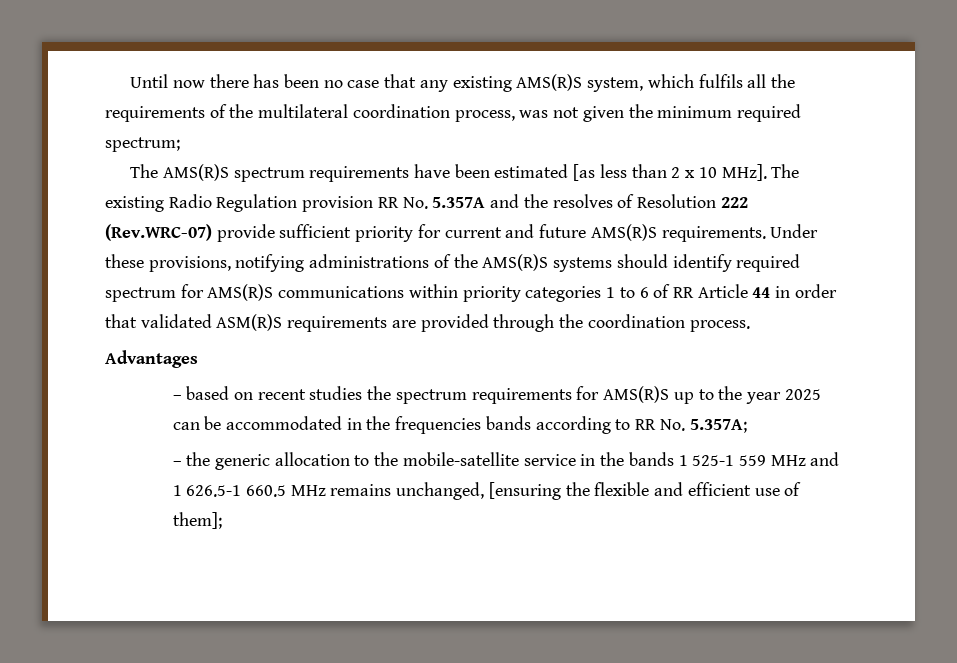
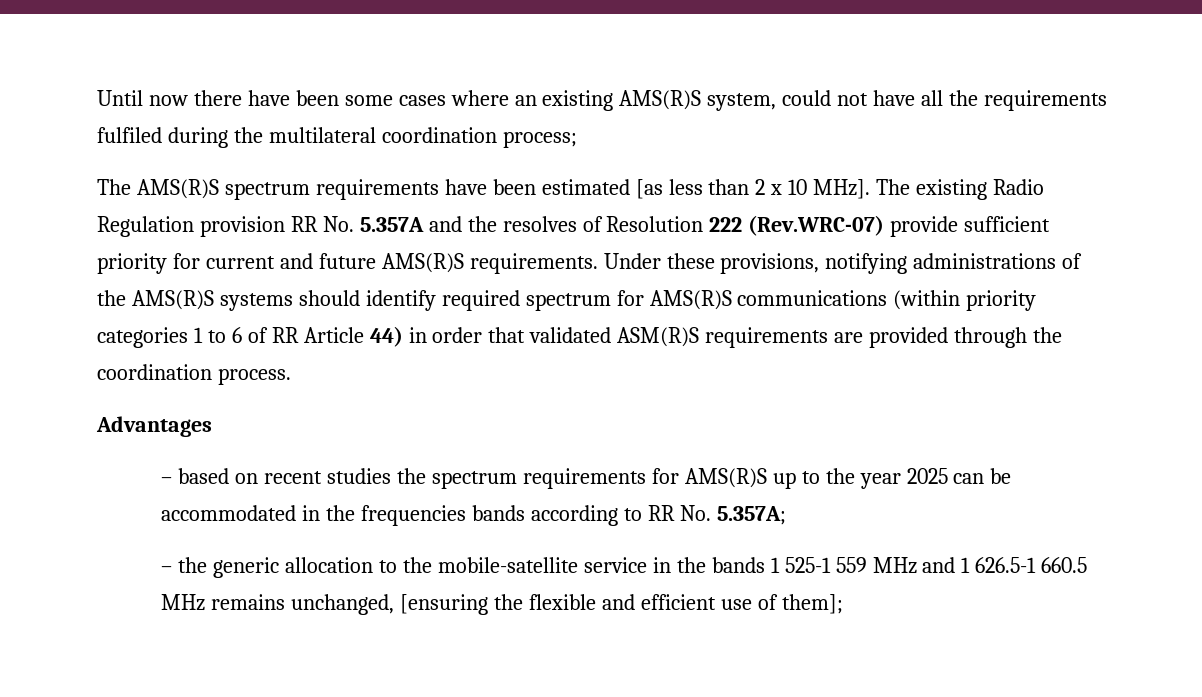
- Until now there has been no case that any existing AMS(R)S system, which fulfils all the requirements of the multilateral coordination process, was not given the minimum required spectrum;
+ Until now there have been some cases where an existing AMS(R)S system, could not have all the requirements fulfiled during the multilateral coordination process;
- Under these provisions, notifying administrations of the AMS(R)S systems should identify required spectrum for AMS(R)S communications within priority categories 1 to 6 of RR Article 44 in order that validated ASM(R)S requirements are provided through the coordination process.
+ Under these provisions, notifying administrations of the AMS(R)S systems should identify required spectrum for AMS(R)S communications (within priority categories 1 to 6 of RR Article 44) in order that validated ASM(R)S requirements are provided through the coordination process.

